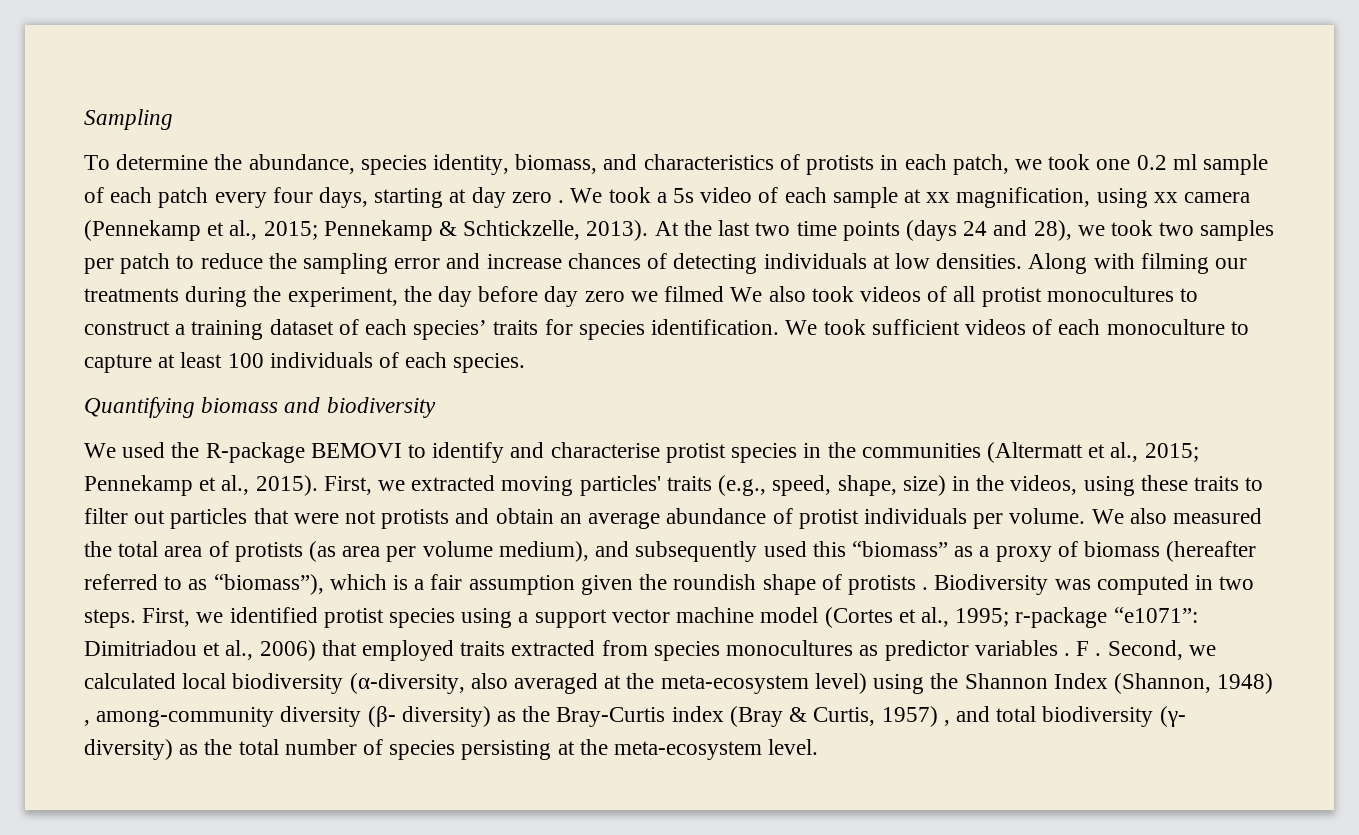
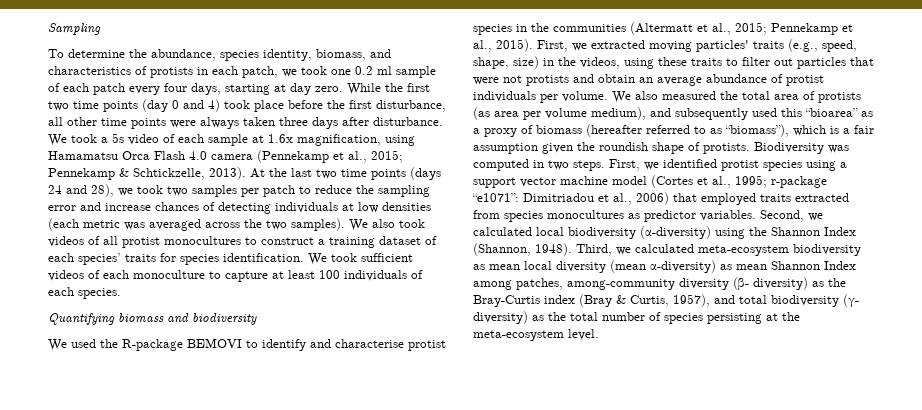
- To determine the abundance, species identity, biomass, and characteristics of protists in each patch, we took one 0.2 ml sample of each patch every four days, starting at day zero .
+ To determine the abundance, species identity, biomass, and characteristics of protists in each patch, we took one 0.2 ml sample of each patch every four days, starting at day zero. While the first two time points (day 0 and 4) took place before the first disturbance, all other time points were always taken three days after disturbance.
- We took a 5s video of each sample at xx magnification, using xx camera (Pennekamp et al., 2015; Pennekamp & Schtickzelle, 2013).
+ We took a 5s video of each sample at 1.6x magnification, using Hamamatsu Orca Flash 4.0 camera (Pennekamp et al., 2015; Pennekamp & Schtickzelle, 2013).
- At the last two time points (days 24 and 28), we took two samples per patch to reduce the sampling error and increase chances of detecting individuals at low densities. Along with filming our treatments during the experiment, the day before day zero we filmed We also took videos of all protist monocultures to construct a training dataset of each species’ traits for species identification.
+ At the last two time points (days 24 and 28), we took two samples per patch to reduce the sampling error and increase chances of detecting individuals at low densities (each metric was averaged across the two samples). We also took videos of all protist monocultures to construct a training dataset of each species’ traits for species identification.
- We also measured the total area of protists (as area per volume medium), and subsequently used this “biomass” as a proxy of biomass (hereafter referred to as “biomass”), which is a fair assumption given the roundish shape of protists .
+ We also measured the total area of protists (as area per volume medium), and subsequently used this “bioarea” as a proxy of biomass (hereafter referred to as “biomass”), which is a fair assumption given the roundish shape of protists.
- First, we identified protist species using a support vector machine model (Cortes et al., 1995; r-package “e1071”: Dimitriadou et al., 2006) that employed traits extracted from species monocultures as predictor variables . F .
+ First, we identified protist species using a support vector machine model (Cortes et al., 1995; r-package “e1071”: Dimitriadou et al., 2006) that employed traits extracted from species monocultures as predictor variables.
- Second, we calculated local biodiversity (α-diversity, also averaged at the meta-ecosystem level) using the Shannon Index (Shannon, 1948) , among-community diversity (β- diversity) as the Bray-Curtis index (Bray & Curtis, 1957) , and total biodiversity (γ- diversity) as the total number of species persisting at the meta-ecosystem level.
+ Second, we calculated local biodiversity (α-diversity) using the Shannon Index (Shannon, 1948). Third, we calculated meta-ecosystem biodiversity as mean local diversity (mean α-diversity) as mean Shannon Index among patches, among-community diversity (β- diversity) as the Bray-Curtis index (Bray & Curtis, 1957), and total biodiversity (γ- diversity) as the total number of species persisting at the meta-ecosystem level.

